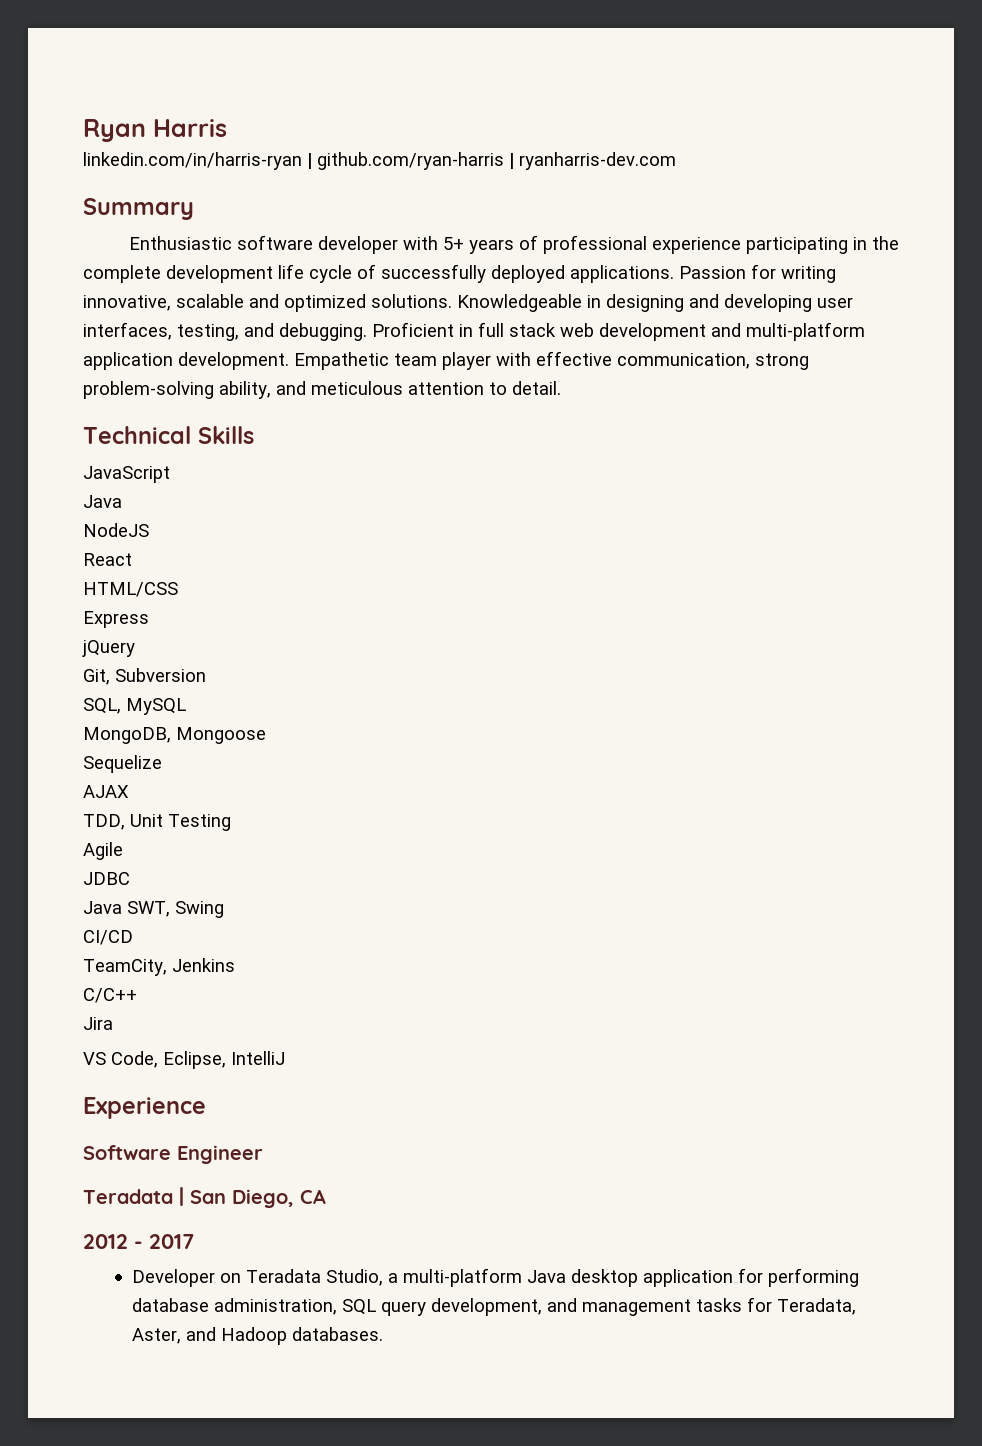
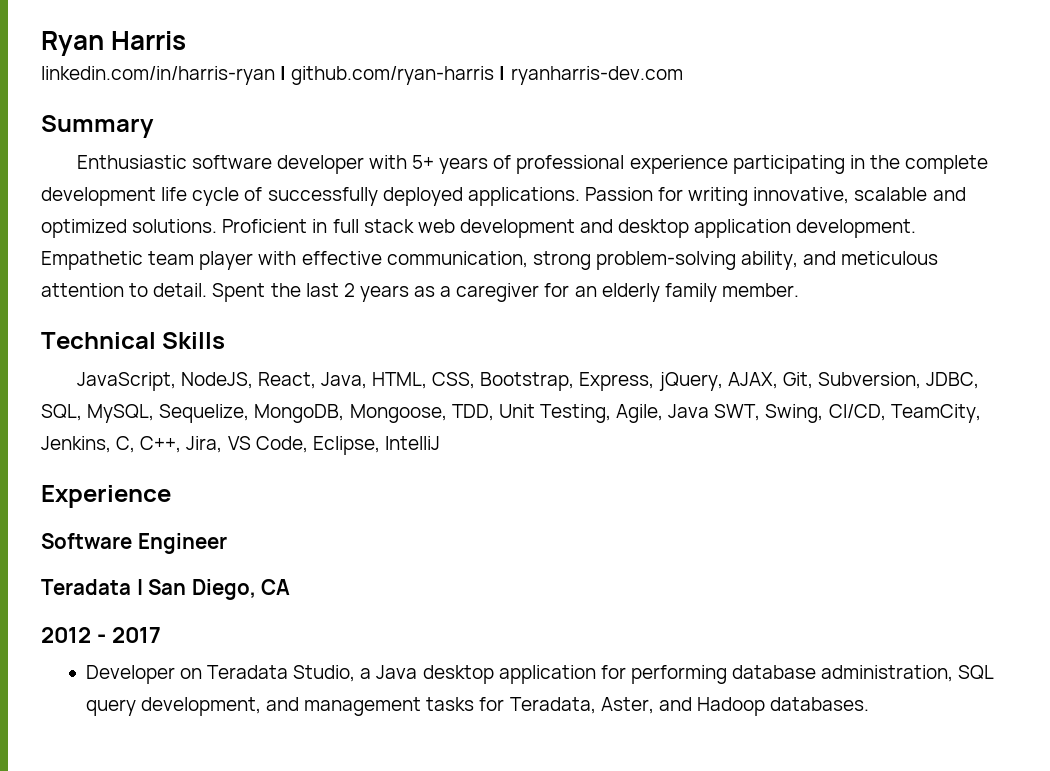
- Knowledgeable in designing and developing user interfaces, testing, and debugging.
- Proficient in full stack web development and multi-platform application development.
+ Proficient in full stack web development and desktop application development.
- Empathetic team player with effective communication, strong problem-solving ability, and meticulous attention to detail.
+ Empathetic team player with effective communication, strong problem-solving ability, and meticulous attention to detail. Spent the last 2 years as a caregiver for an elderly family member.
  Technical Skills
- JavaScript
- Java
- NodeJS
- React
- HTML/CSS
- Express
- jQuery
- Git, Subversion
- SQL, MySQL
- MongoDB, Mongoose
- Sequelize
- AJAX
- TDD, Unit Testing
- Agile
- JDBC
- Java SWT, Swing
- CI/CD
- TeamCity, Jenkins
- C/C++
- Jira
- VS Code, Eclipse, IntelliJ
+ JavaScript, NodeJS, React, Java, HTML, CSS, Bootstrap, Express, jQuery, AJAX, Git, Subversion, JDBC, SQL, MySQL, Sequelize, MongoDB, Mongoose, TDD, Unit Testing, Agile, Java SWT, Swing, CI/CD, TeamCity, Jenkins, C, C++, Jira, VS Code, Eclipse, IntelliJ
- Developer on Teradata Studio, a multi-platform Java desktop application for performing database administration, SQL query development, and management tasks for Teradata, Aster, and Hadoop databases.
+ Developer on Teradata Studio, a Java desktop application for performing database administration, SQL query development, and management tasks for Teradata, Aster, and Hadoop databases.

